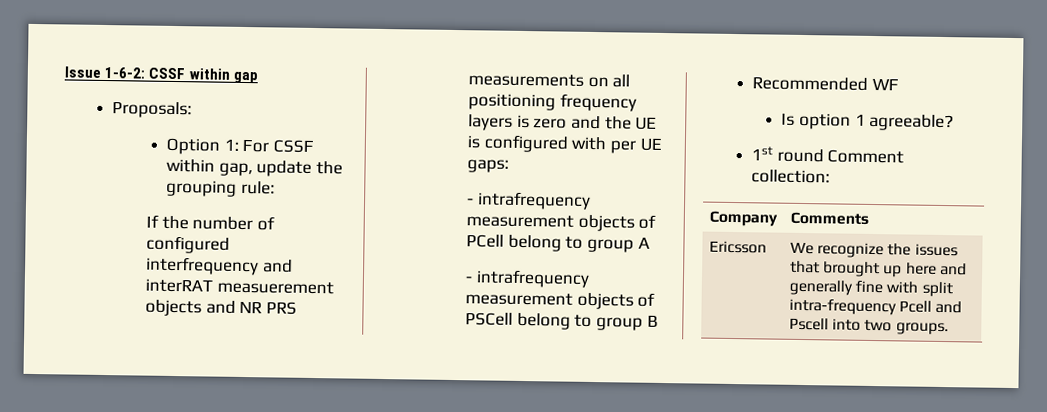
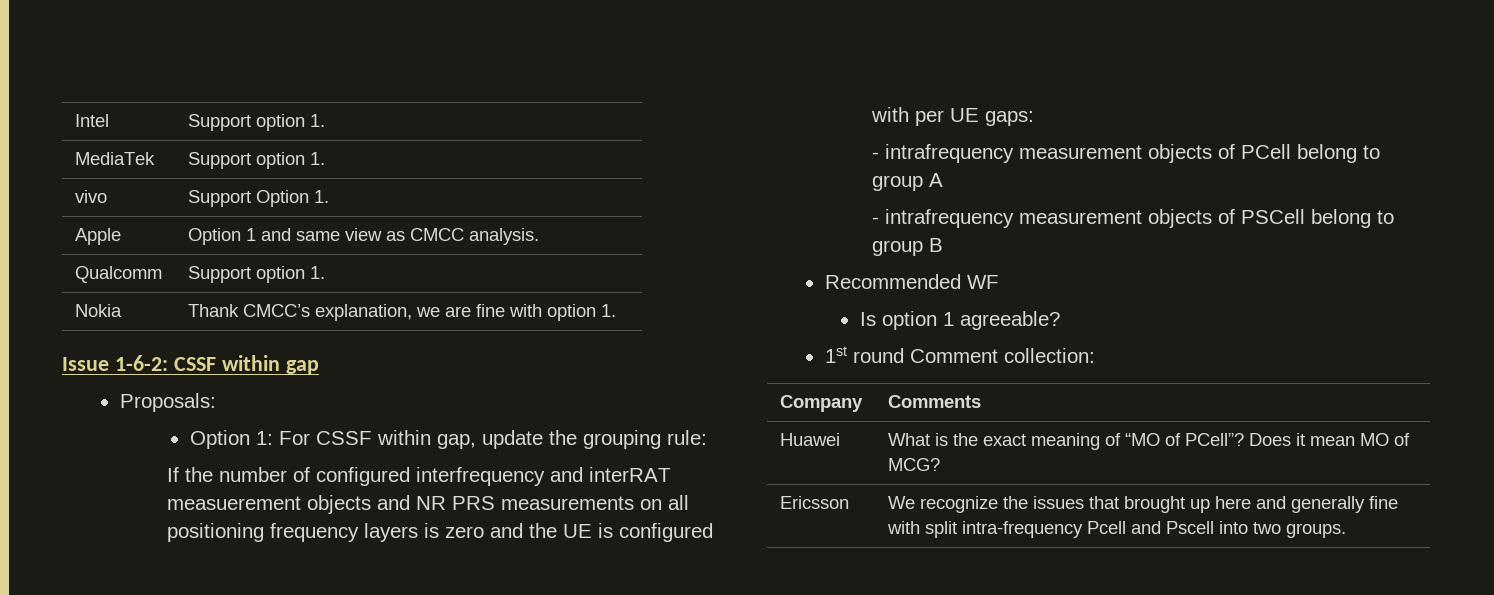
+ Intel | Support option 1.
+ MediaTek | Support option 1.
+ vivo | Support Option 1.
+ Apple | Option 1 and same view as CMCC analysis.
+ Qualcomm | Support option 1.
+ Nokia | Thank CMCC’s explanation, we are fine with option 1.
+ Huawei | What is the exact meaning of “MO of PCell”? Does it mean MO of MCG?

